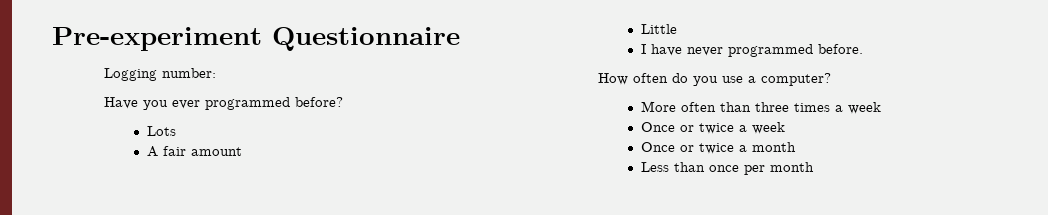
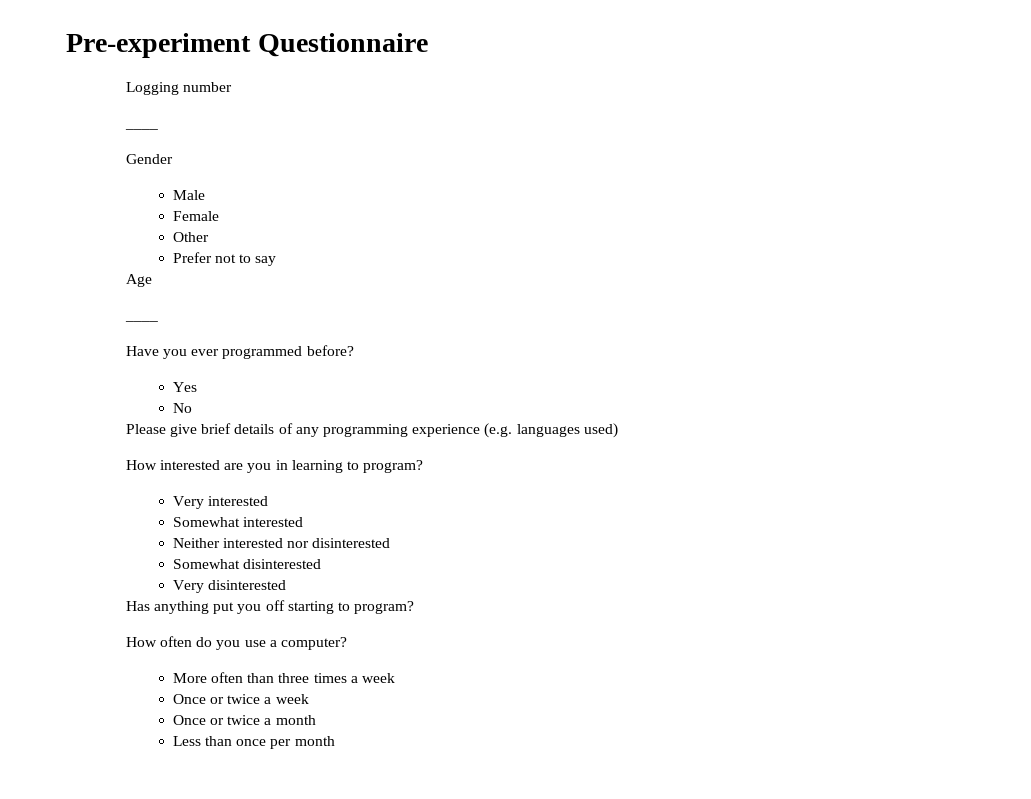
- Logging number:
+ Logging number
+ ____
+ Gender
+ Male
+ Female
+ Other
+ Prefer not to say
+ Age
+ ____
- Lots
- A fair amount
- Little
- I have never programmed before.
+ Yes
+ No
+ Please give brief details of any programming experience (e.g. languages used)
+ How interested are you in learning to program?
+ Very interested
+ Somewhat interested
+ Neither interested nor disinterested
+ Somewhat disinterested
+ Very disinterested
+ Has anything put you off starting to program?

